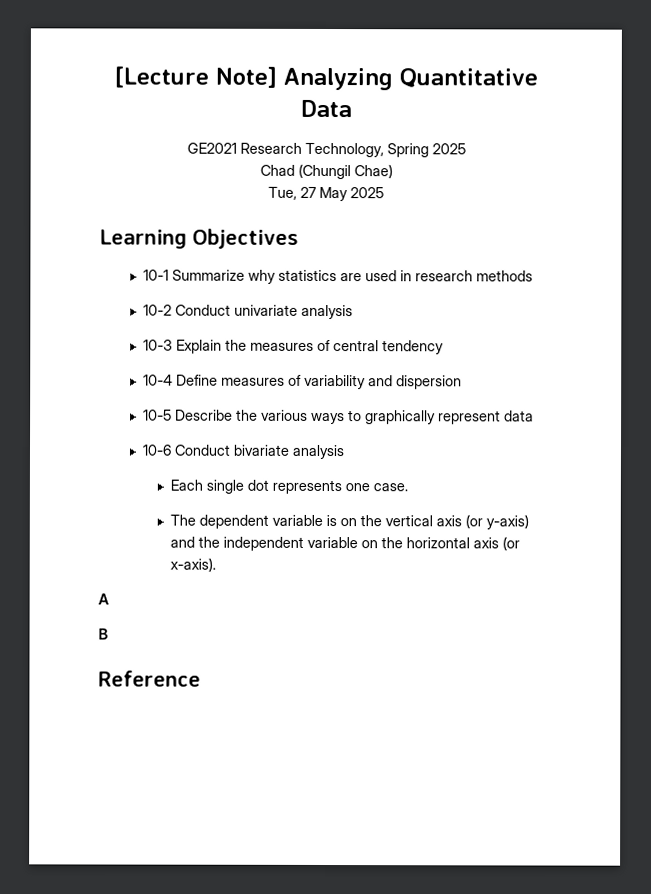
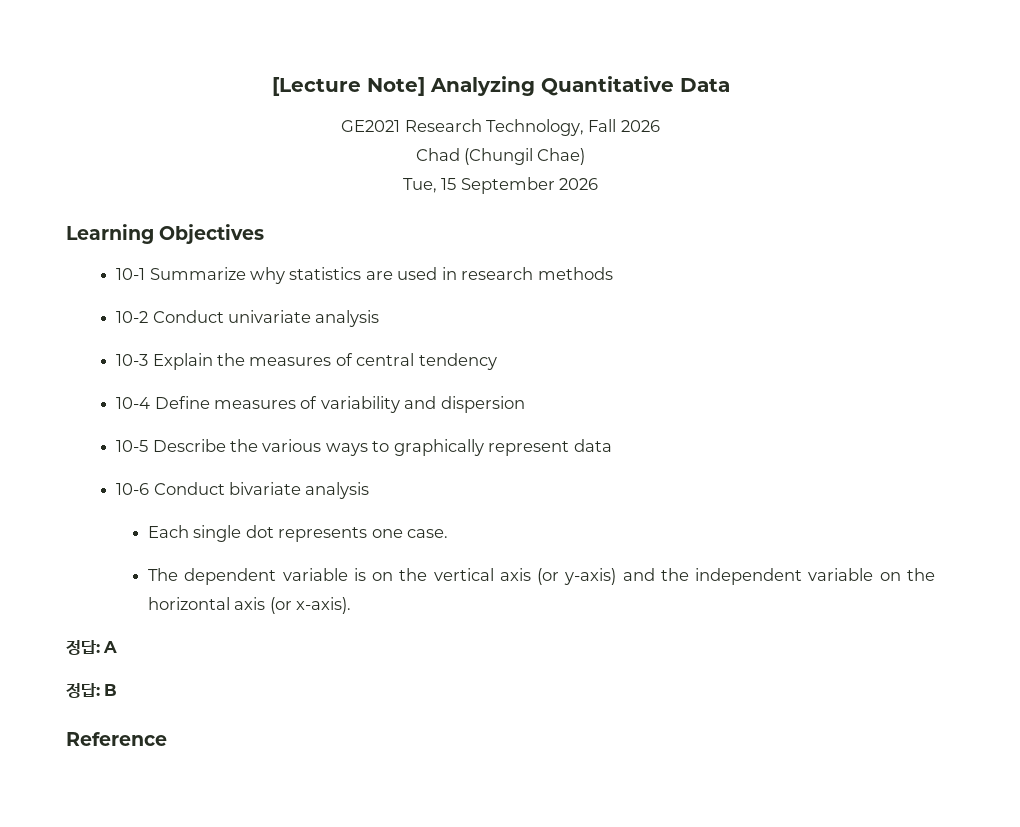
- GE2021 Research Technology, Spring 2025
+ GE2021 Research Technology, Fall 2026
- Tue, 27 May 2025
+ Tue, 15 September 2026
- A
+ 정답: A
- B
+ 정답: B

